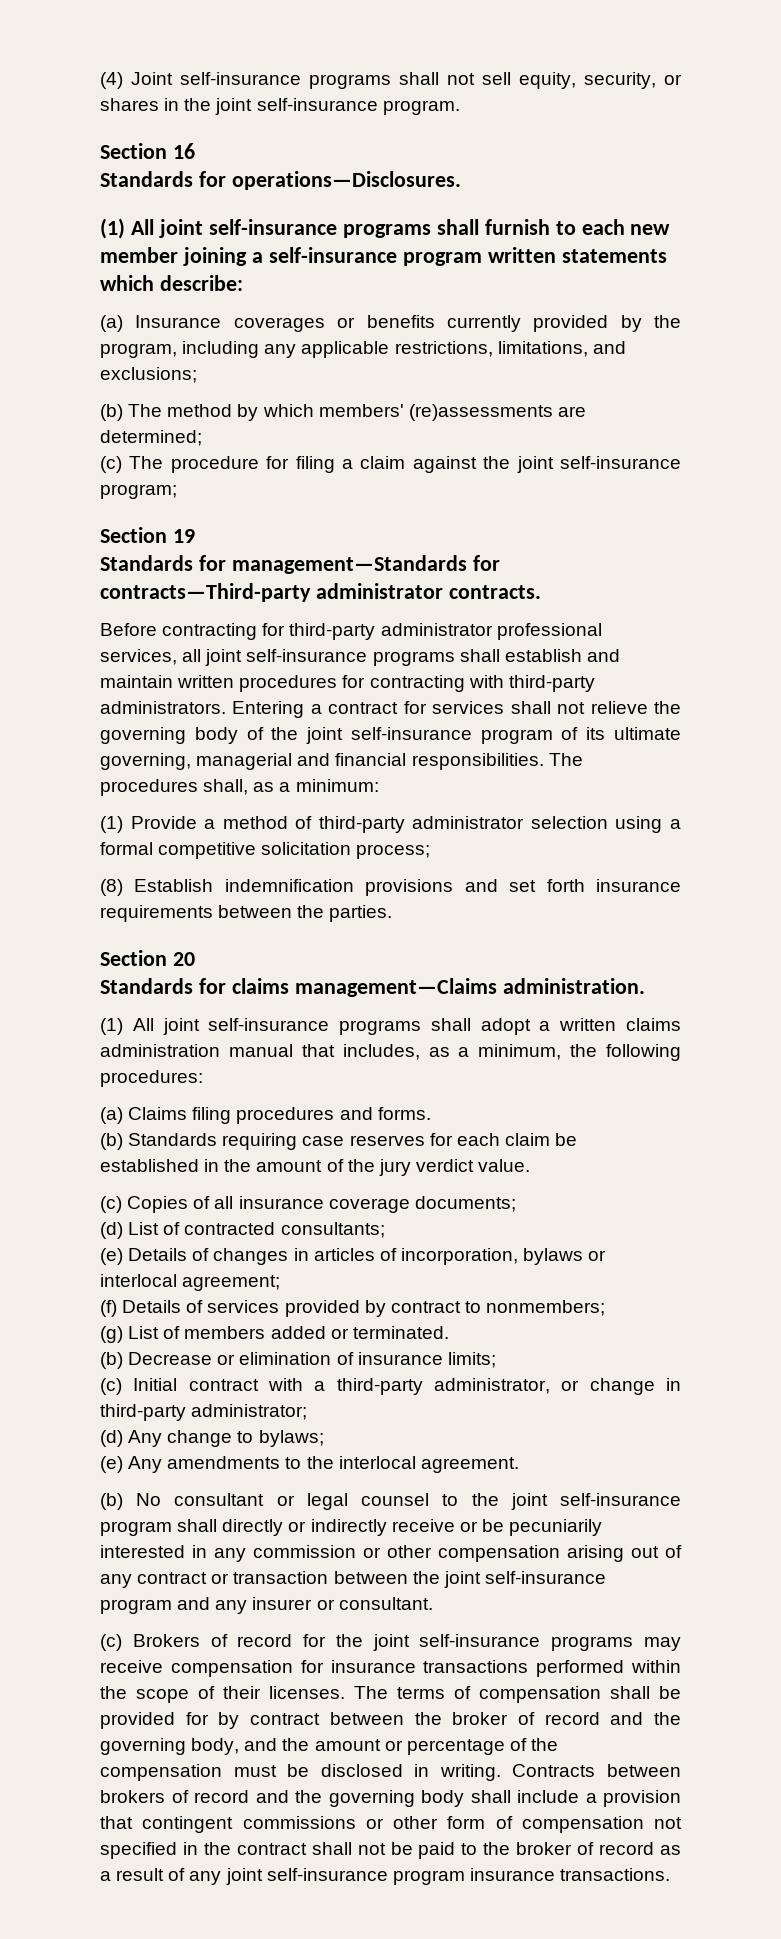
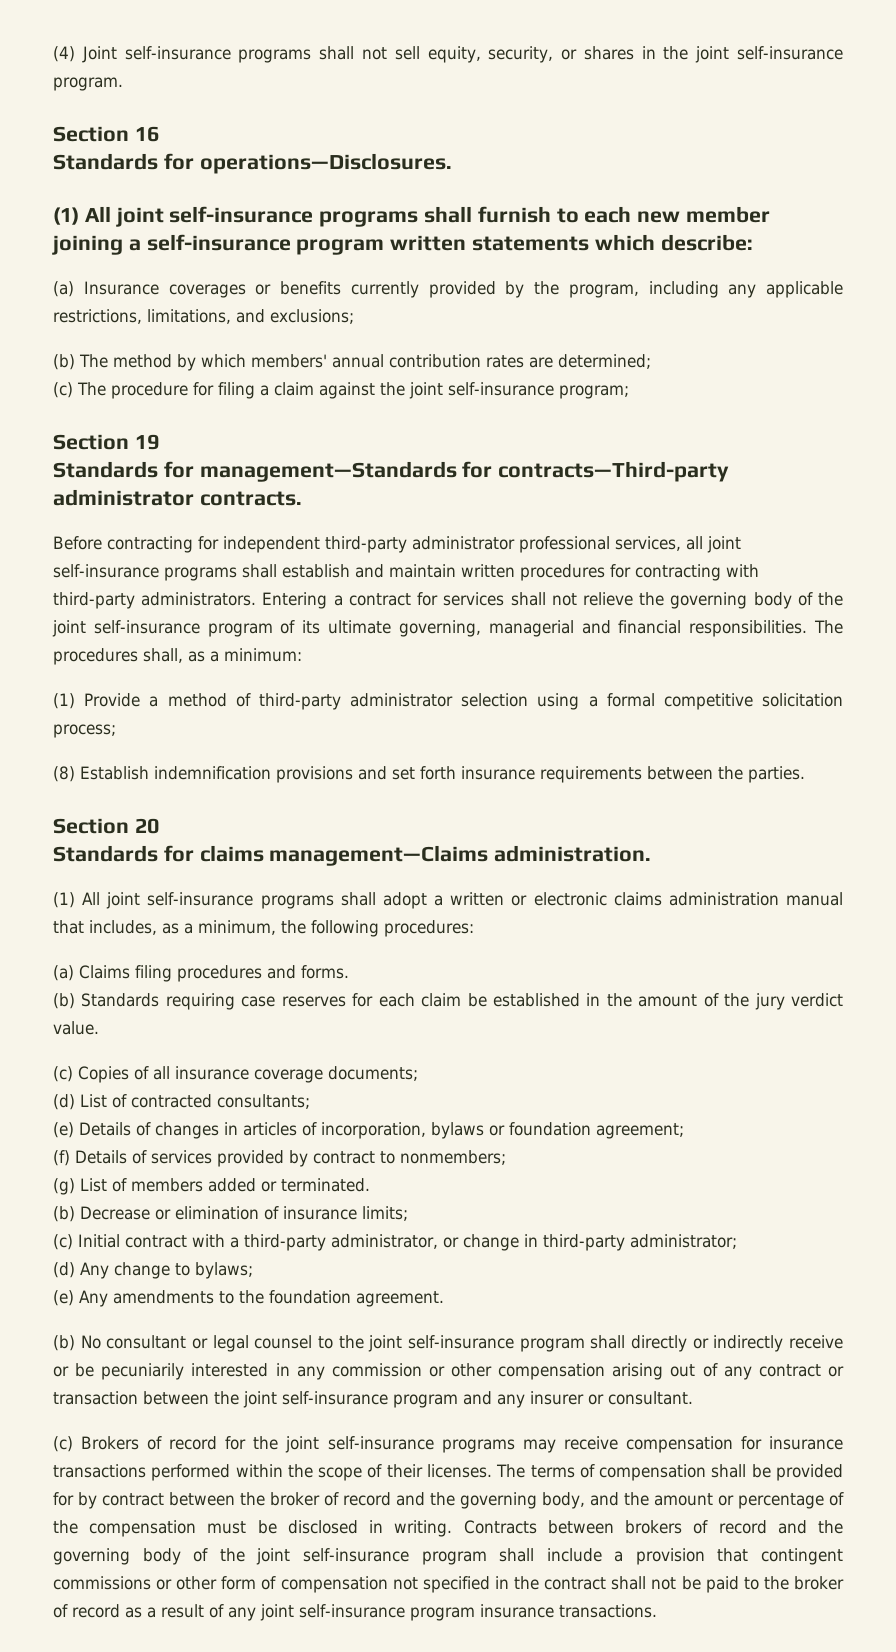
- (b) The method by which members' (re)assessments are determined;
+ (b) The method by which members' annual contribution rates are determined;
- Before contracting for third-party administrator professional services, all joint self-insurance programs shall establish and maintain written procedures for contracting with third-party administrators.
+ Before contracting for independent third-party administrator professional services, all joint self-insurance programs shall establish and maintain written procedures for contracting with third-party administrators.
- (1) All joint self-insurance programs shall adopt a written claims administration manual that includes, as a minimum, the following procedures:
+ (1) All joint self-insurance programs shall adopt a written or electronic claims administration manual that includes, as a minimum, the following procedures:
- (e) Details of changes in articles of incorporation, bylaws or interlocal agreement;
+ (e) Details of changes in articles of incorporation, bylaws or foundation agreement;
- (e) Any amendments to the interlocal agreement.
+ (e) Any amendments to the foundation agreement.
- Contracts between brokers of record and the governing body shall include a provision that contingent commissions or other form of compensation not specified in the contract shall not be paid to the broker of record as a result of any joint self-insurance program insurance transactions.
+ Contracts between brokers of record and the governing body of the joint self-insurance program shall include a provision that contingent commissions or other form of compensation not specified in the contract shall not be paid to the broker of record as a result of any joint self-insurance program insurance transactions.

